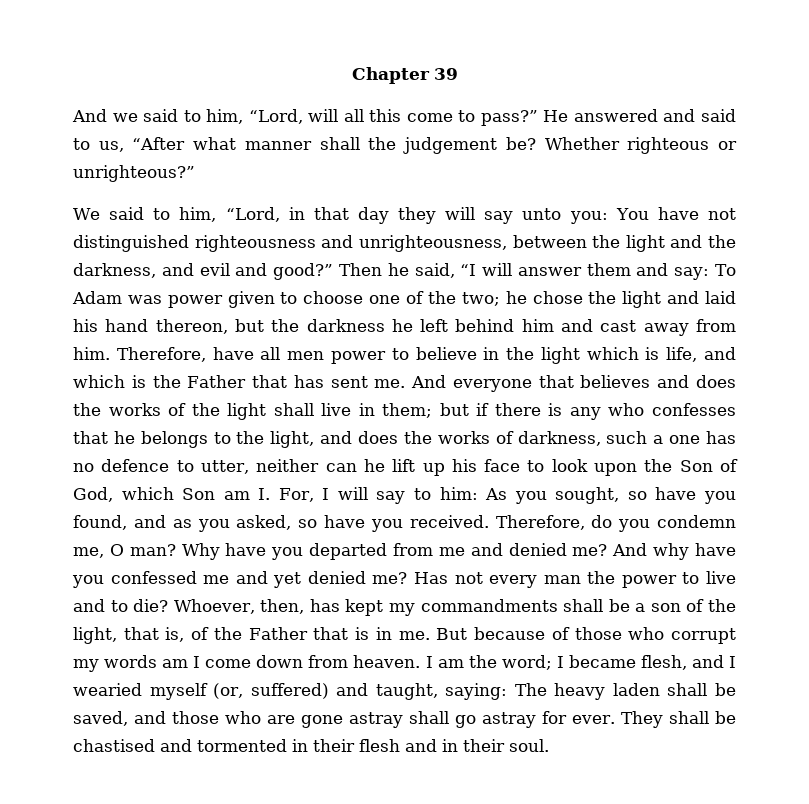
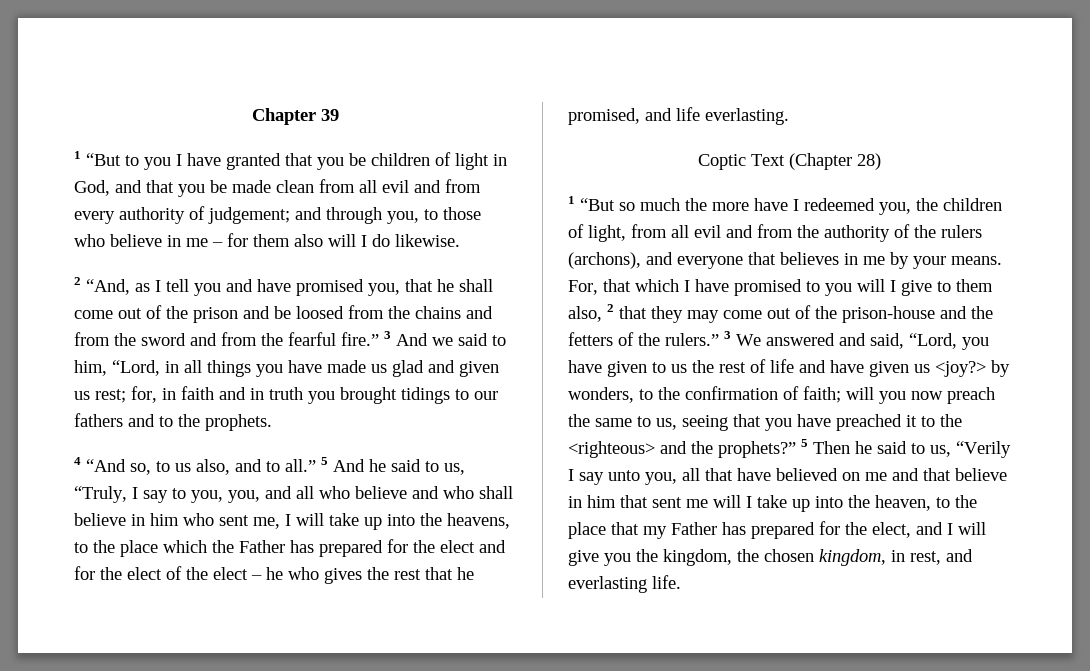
- And we said to him, “Lord, will all this come to pass?” He answered and said to us, “After what manner shall the judgement be? Whether righteous or unrighteous?”
- We said to him, “Lord, in that day they will say unto you: You have not distinguished righteousness and unrighteousness, between the light and the darkness, and evil and good?” Then he said, “I will answer them and say: To Adam was power given to choose one of the two; he chose the light and laid his hand thereon, but the darkness he left behind him and cast away from him. Therefore, have all men power to believe in the light which is life, and which is the Father that has sent me. And everyone that believes and does the works of the light shall live in them; but if there is any who confesses that he belongs to the light, and does the works of darkness, such a one has no defence to utter, neither can he lift up his face to look upon the Son of God, which Son am I. For, I will say to him: As you sought, so have you found, and as you asked, so have you received. Therefore, do you condemn me, O man? Why have you departed from me and denied me? And why have you confessed me and yet denied me? Has not every man the power to live and to die? Whoever, then, has kept my commandments shall be a son of the light, that is, of the Father that is in me. But because of those who corrupt my words am I come down from heaven. I am the word; I became flesh, and I wearied myself (or, suffered) and taught, saying: The heavy laden shall be saved, and those who are gone astray shall go astray for ever. They shall be chastised and tormented in their flesh and in their soul.
+ 1 “But to you I have granted that you be children of light in God, and that you be made clean from all evil and from every authority of judgement; and through you, to those who believe in me – for them also will I do likewise.
+ 2 “And, as I tell you and have promised you, that he shall come out of the prison and be loosed from the chains and from the sword and from the fearful fire.” 3 And we said to him, “Lord, in all things you have made us glad and given us rest; for, in faith and in truth you brought tidings to our fathers and to the prophets.
+ 4 “And so, to us also, and to all.” 5 And he said to us, “Truly, I say to you, you, and all who believe and who shall believe in him who sent me, I will take up into the heavens, to the place which the Father has prepared for the elect and for the elect of the elect – he who gives the rest that he promised, and life everlasting.
+ Coptic Text (Chapter 28)
+ 1 “But so much the more have I redeemed you, the children of light, from all evil and from the authority of the rulers (archons), and everyone that believes in me by your means. For, that which I have promised to you will I give to them also, 2 that they may come out of the prison-house and the fetters of the rulers.” 3 We answered and said, “Lord, you have given to us the rest of life and have given us <joy?> by wonders, to the confirmation of faith; will you now preach the same to us, seeing that you have preached it to the <righteous> and the prophets?” 5 Then he said to us, “Verily I say unto you, all that have believed on me and that believe in him that sent me will I take up into the heaven, to the place that my Father has prepared for the elect, and I will give you the kingdom, the chosen kingdom, in rest, and everlasting life.

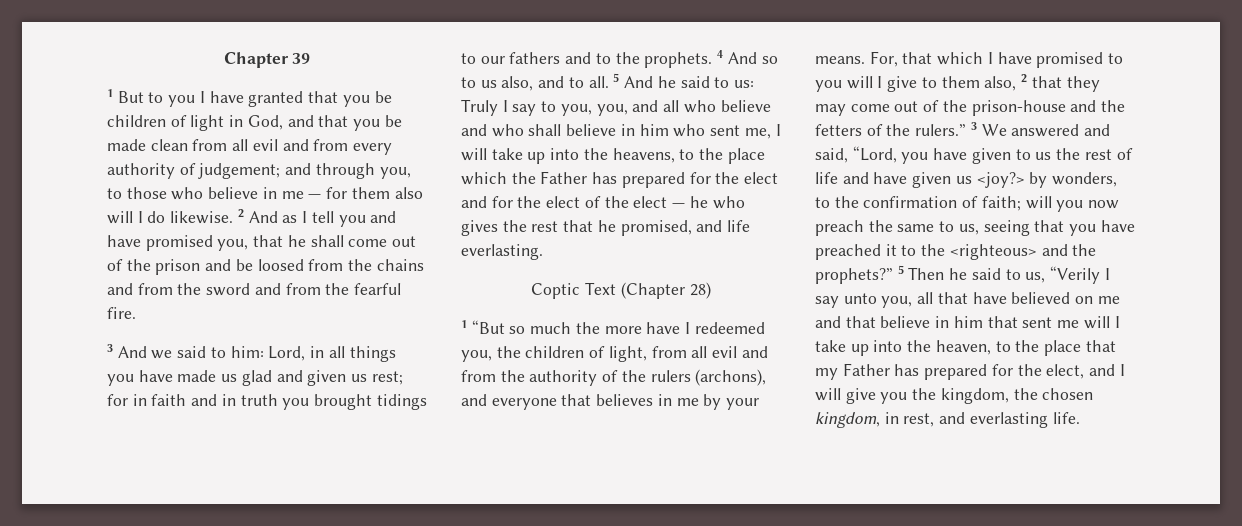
- 1 “But to you I have granted that you be children of light in God, and that you be made clean from all evil and from every authority of judgement;
+ 1 But to you I have granted that you be children of light in God, and that you be made clean from all evil and from every authority of judgement;
- and through you, to those who believe in me – for them also will I do likewise.
- 2 “And, as I tell you and have promised you, that he shall come out of the prison and be loosed from the chains and from the sword and from the fearful fire.” 3 And we said to him, “Lord, in all things you have made us glad and given us rest;
+ and through you, to those who believe in me — for them also will I do likewise. 2 And as I tell you and have promised you, that he shall come out of the prison and be loosed from the chains and from the sword and from the fearful fire.
+ 3 And we said to him: Lord, in all things you have made us glad and given us rest;
- for, in faith and in truth you brought tidings to our fathers and to the prophets.
- 4 “And so, to us also, and to all.”
+ for in faith and in truth you brought tidings to our fathers and to the prophets. 4 And so to us also, and to all.
- 5 And he said to us, “Truly, I say to you, you, and all who believe and who shall believe in him who sent me, I will take up into the heavens, to the place which the Father has prepared for the elect and for the elect of the elect – he who gives the rest that he promised, and life everlasting.
+ 5 And he said to us: Truly I say to you, you, and all who believe and who shall believe in him who sent me, I will take up into the heavens, to the place which the Father has prepared for the elect and for the elect of the elect — he who gives the rest that he promised, and life everlasting.

